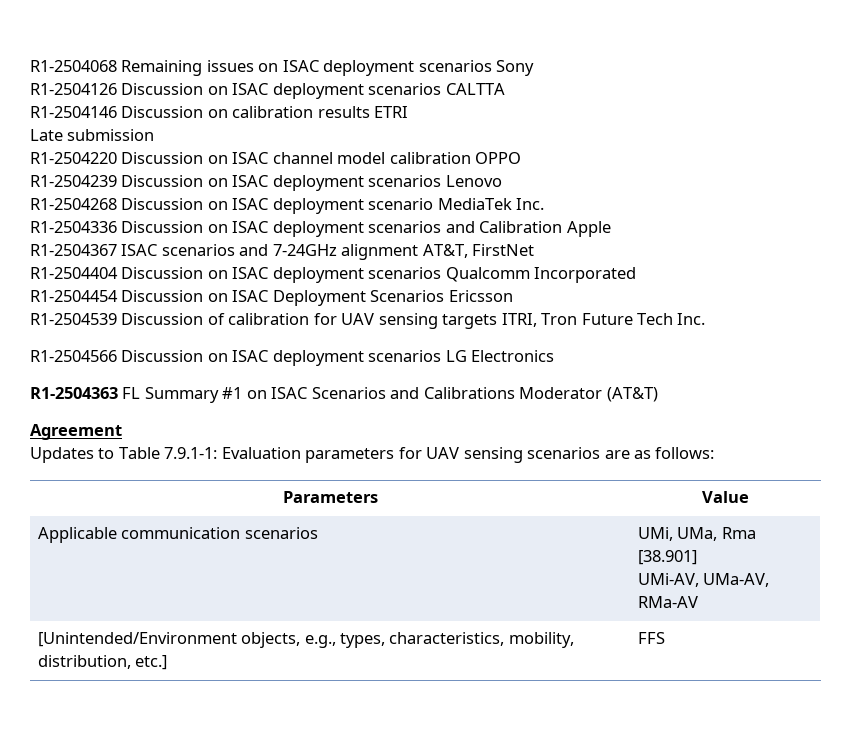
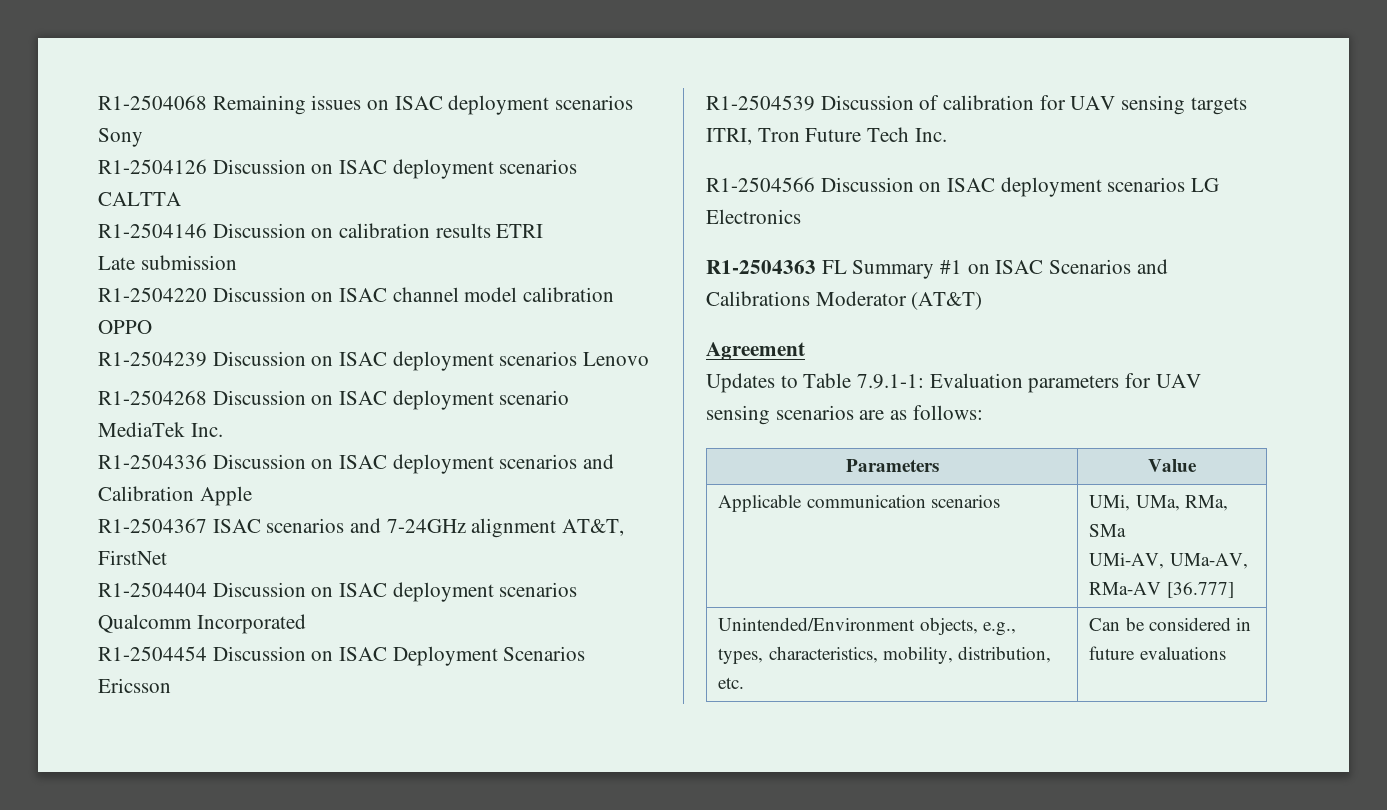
- Applicable communication scenarios | UMi, UMa, Rma [38.901]
- UMi-AV, UMa-AV, RMa-AV
- [Unintended/Environment objects, e.g., types, characteristics, mobility, distribution, etc.] | FFS
+ Applicable communication scenarios | UMi, UMa, RMa, SMa
+ UMi-AV, UMa-AV, RMa-AV [36.777]
+ Unintended/Environment objects, e.g., types, characteristics, mobility, distribution, etc. | Can be considered in future evaluations

